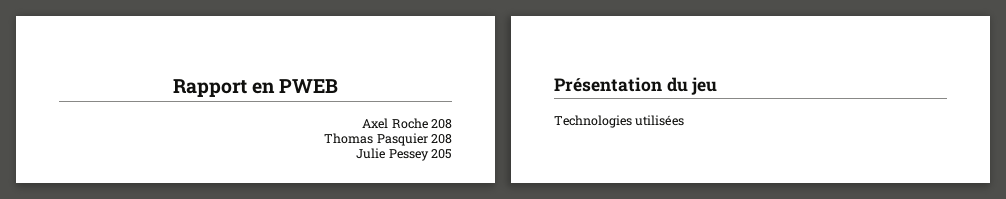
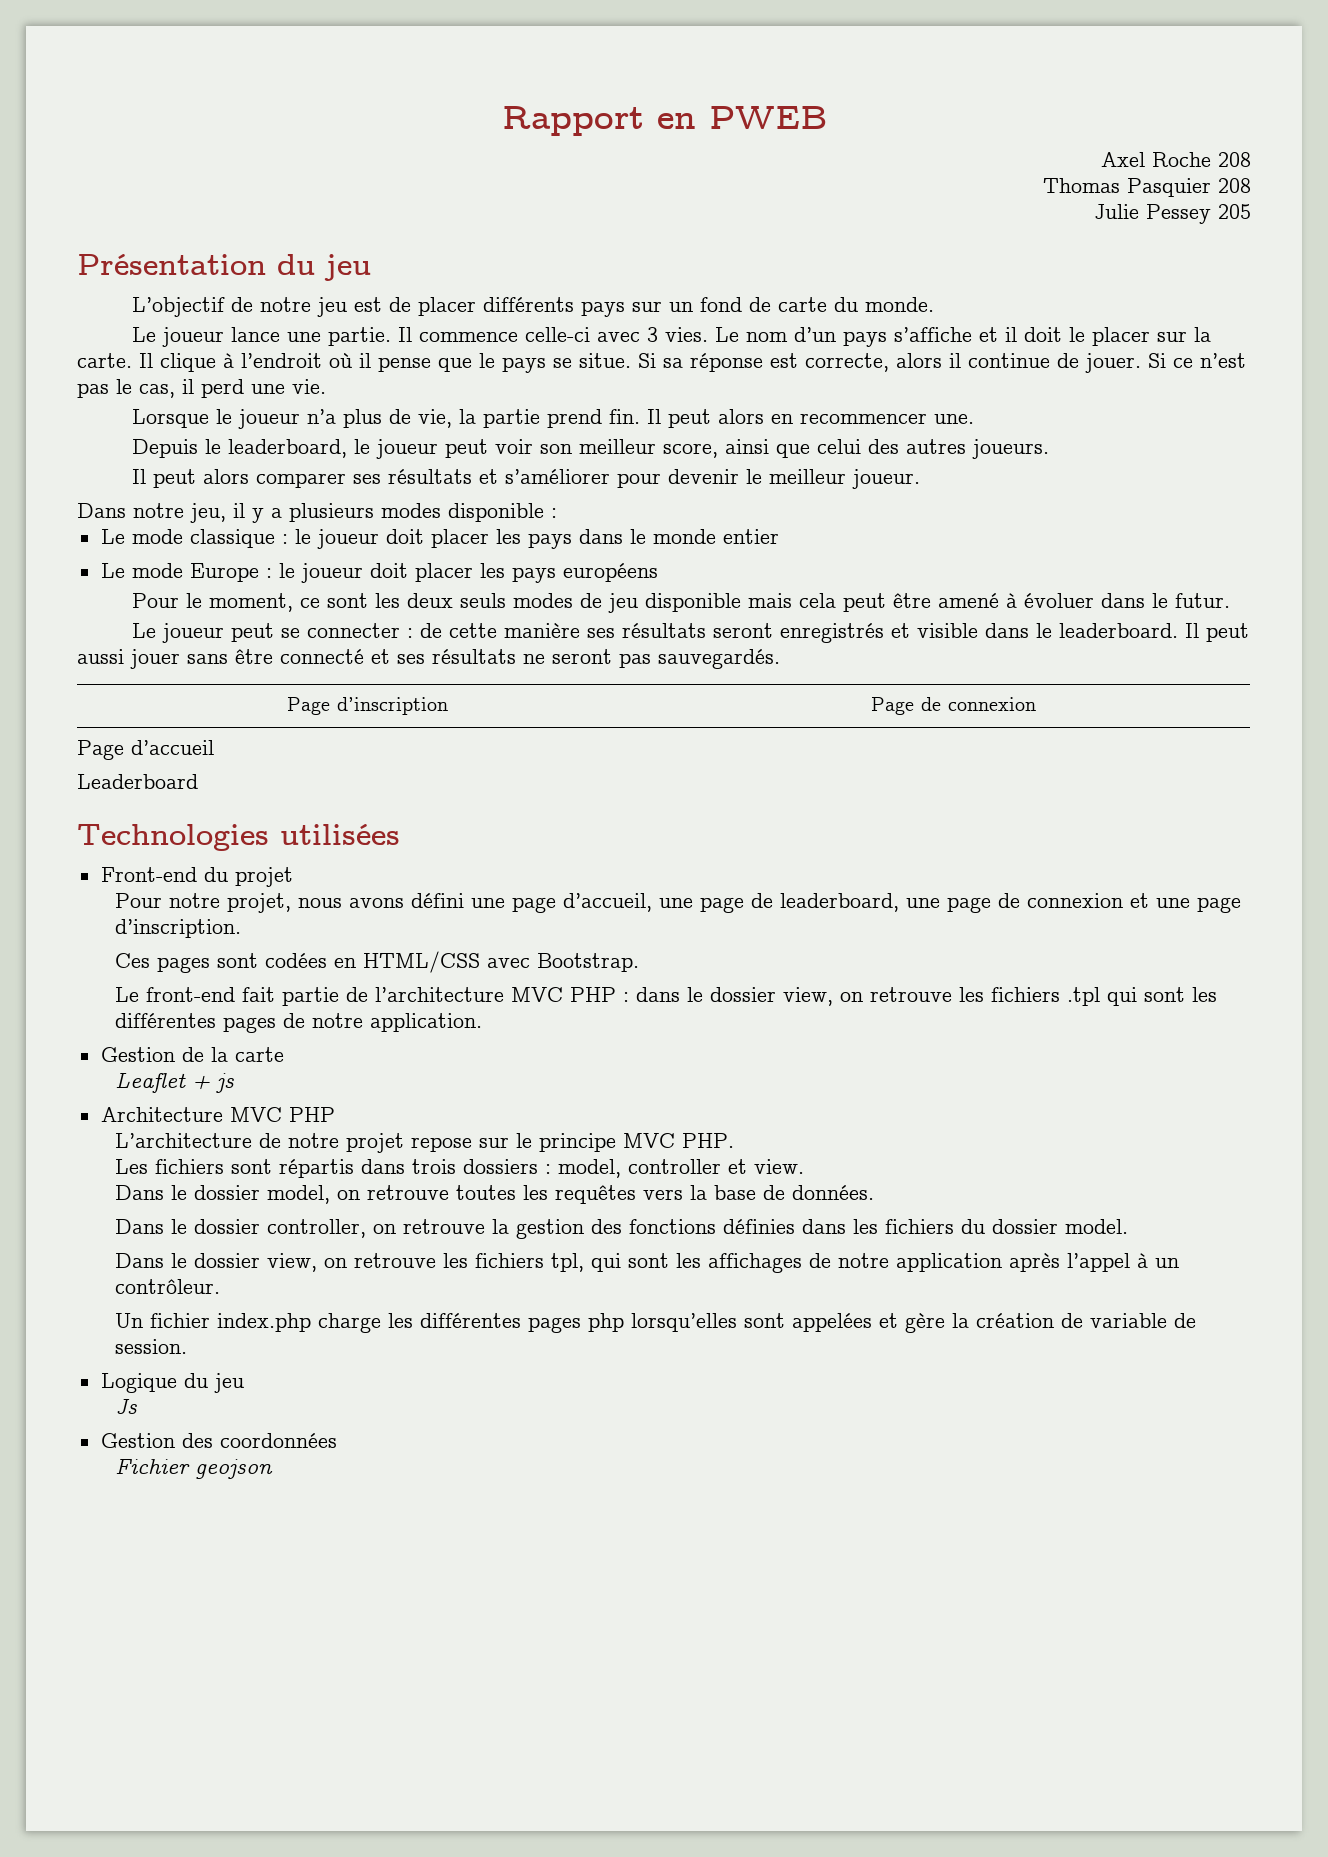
+ L’objectif de notre jeu est de placer différents pays sur un fond de carte du monde.
+ Le joueur lance une partie. Il commence celle-ci avec 3 vies. Le nom d’un pays s’affiche et il doit le placer sur la carte. Il clique à l’endroit où il pense que le pays se situe. Si sa réponse est correcte, alors il continue de jouer. Si ce n’est pas le cas, il perd une vie.
+ Lorsque le joueur n’a plus de vie, la partie prend fin. Il peut alors en recommencer une.
+ Depuis le leaderboard, le joueur peut voir son meilleur score, ainsi que celui des autres joueurs.
+ Il peut alors comparer ses résultats et s’améliorer pour devenir le meilleur joueur.
+ Dans notre jeu, il y a plusieurs modes disponible :
+ Le mode classique : le joueur doit placer les pays dans le monde entier
+ Le mode Europe : le joueur doit placer les pays européens
+ Pour le moment, ce sont les deux seuls modes de jeu disponible mais cela peut être amené à évoluer dans le futur.
+ Le joueur peut se connecter : de cette manière ses résultats seront enregistrés et visible dans le leaderboard. Il peut aussi jouer sans être connecté et ses résultats ne seront pas sauvegardés.
+ Page d’inscription | Page de connexion
+ Page d’accueil
+ Leaderboard
  Technologies utilisées
+ Front-end du projet
+ Pour notre projet, nous avons défini une page d’accueil, une page de leaderboard, une page de connexion et une page d’inscription.
+ Ces pages sont codées en HTML/CSS avec Bootstrap.
+ Le front-end fait partie de l’architecture MVC PHP : dans le dossier view, on retrouve les fichiers .tpl qui sont les différentes pages de notre application.
+ Gestion de la carte
+ Leaflet + js
+ Architecture MVC PHP
+ L’architecture de notre projet repose sur le principe MVC PHP.
+ Les fichiers sont répartis dans trois dossiers : model, controller et view.
+ Dans le dossier model, on retrouve toutes les requêtes vers la base de données.
+ Dans le dossier controller, on retrouve la gestion des fonctions définies dans les fichiers du dossier model.
+ Dans le dossier view, on retrouve les fichiers tpl, qui sont les affichages de notre application après l’appel à un contrôleur.
+ Un fichier index.php charge les différentes pages php lorsqu’elles sont appelées et gère la création de variable de session.
+ Logique du jeu
+ Js
+ Gestion des coordonnées
+ Fichier geojson

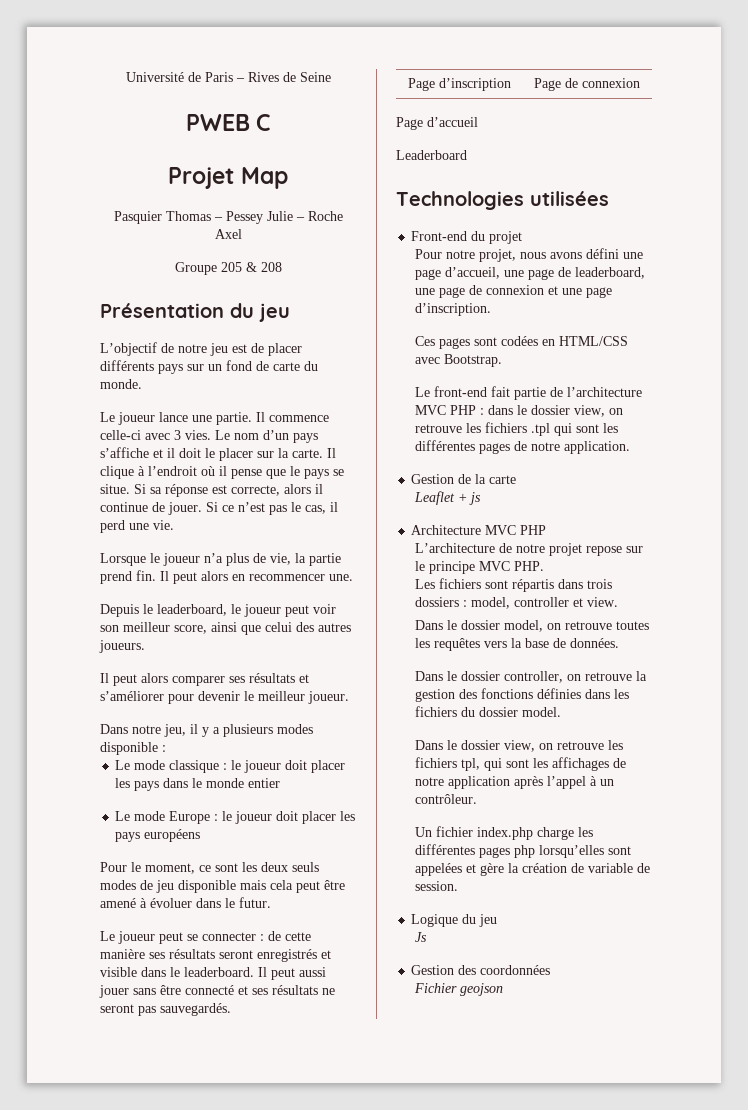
- Rapport en PWEB
- Axel Roche 208
- Thomas Pasquier 208
- Julie Pessey 205
+ Université de Paris – Rives de Seine
+ PWEB C
+ Projet Map
+ Pasquier Thomas – Pessey Julie – Roche Axel
+ Groupe 205 & 208

